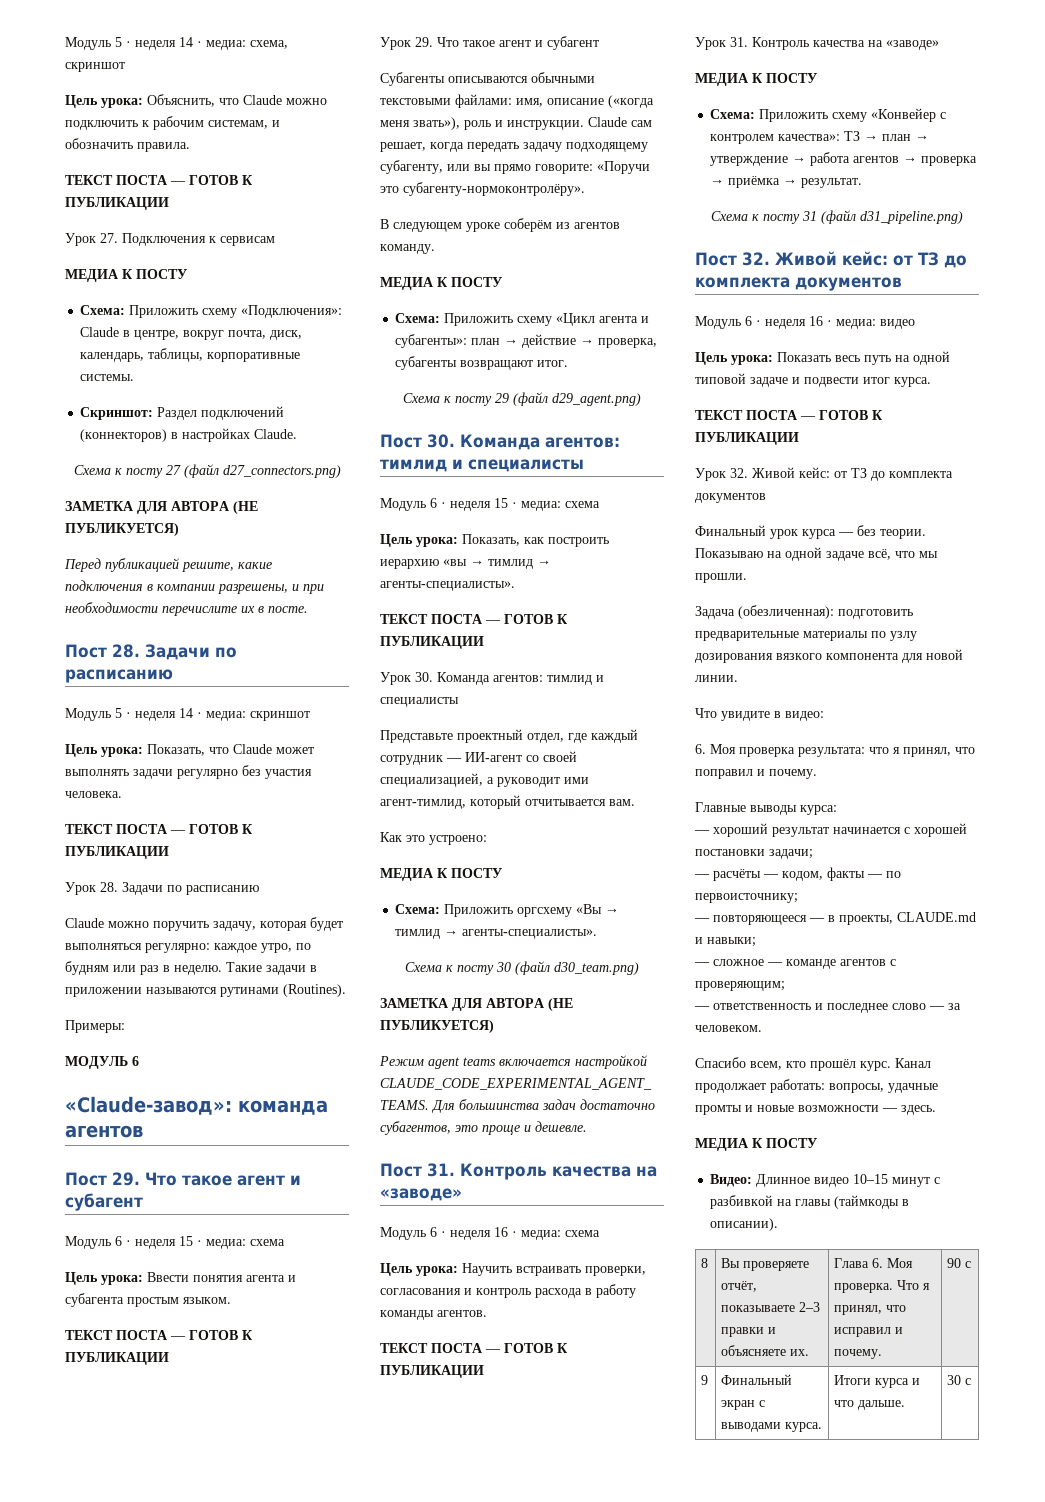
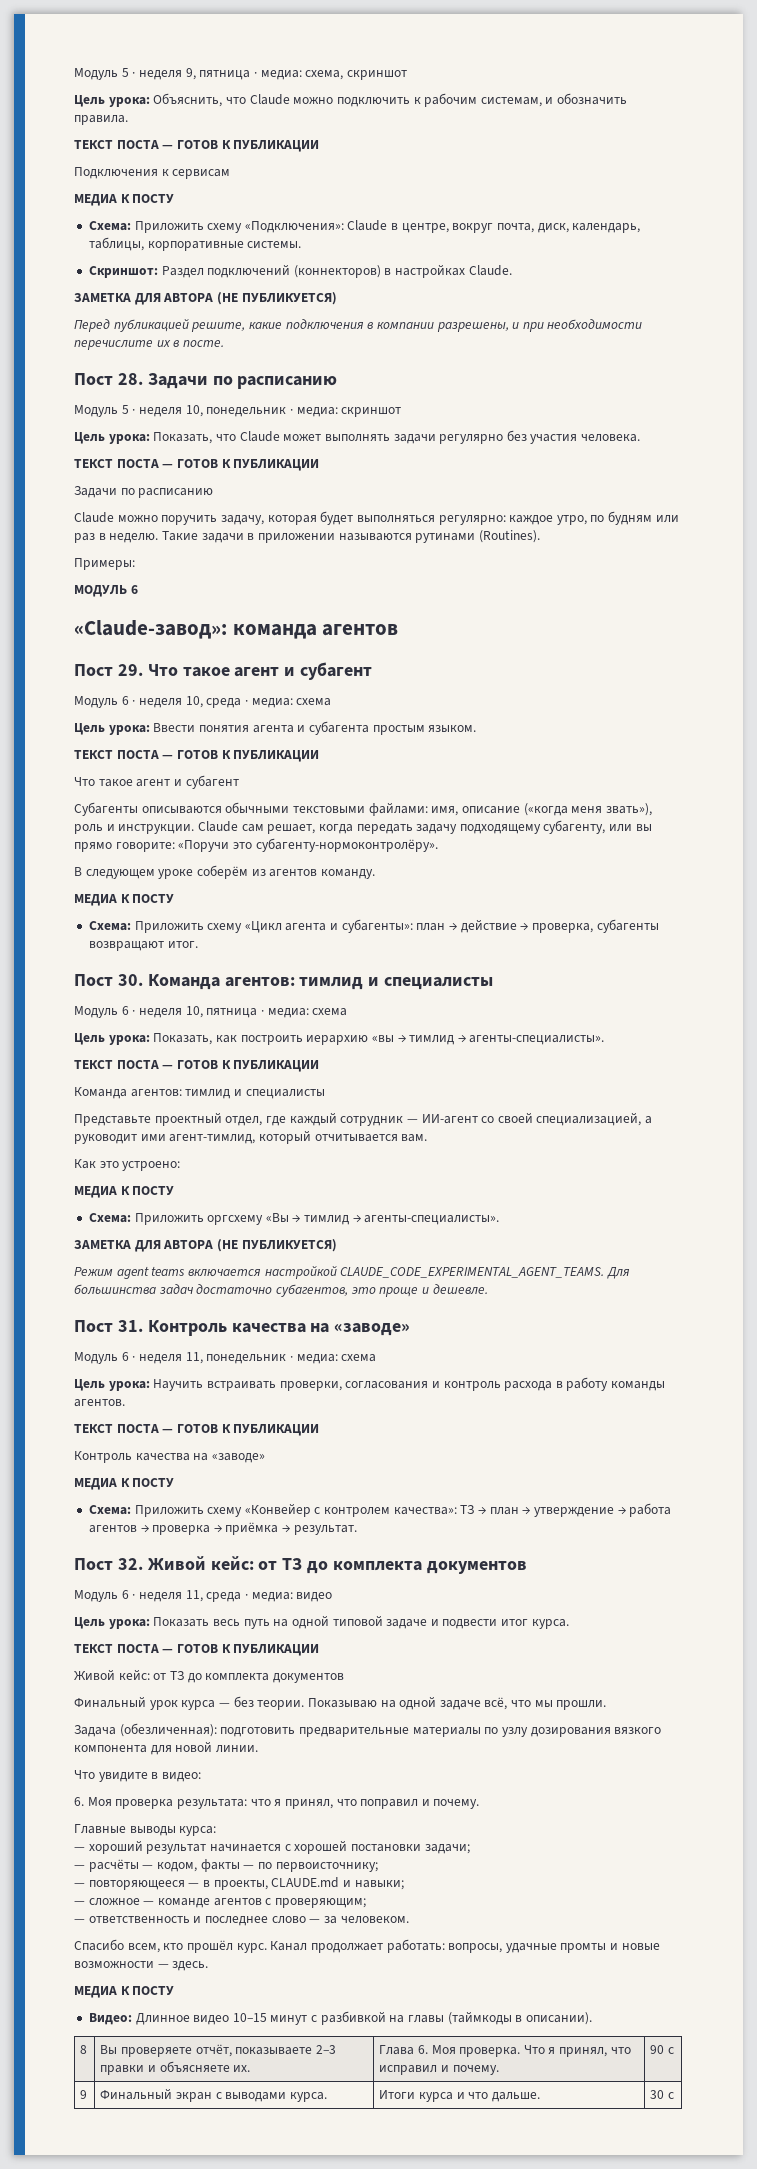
- Модуль 5 · неделя 14 · медиа: схема, скриншот
+ Модуль 5 · неделя 9, пятница · медиа: схема, скриншот
- Урок 27. Подключения к сервисам
+ Подключения к сервисам
- Схема к посту 27 (файл d27_connectors.png)
- Модуль 5 · неделя 14 · медиа: скриншот
+ Модуль 5 · неделя 10, понедельник · медиа: скриншот
  Цель урока: Показать, что Claude может выполнять задачи регулярно без участия человека.
  ТЕКСТ ПОСТА — ГОТОВ К ПУБЛИКАЦИИ
- Урок 28. Задачи по расписанию
+ Задачи по расписанию
  Пост 29. Что такое агент и субагент
- Модуль 6 · неделя 15 · медиа: схема
+ Модуль 6 · неделя 10, среда · медиа: схема
  Цель урока: Ввести понятия агента и субагента простым языком.
  ТЕКСТ ПОСТА — ГОТОВ К ПУБЛИКАЦИИ
- Урок 29. Что такое агент и субагент
+ Что такое агент и субагент
- Схема к посту 29 (файл d29_agent.png)
  Пост 30. Команда агентов: тимлид и специалисты
- Модуль 6 · неделя 15 · медиа: схема
+ Модуль 6 · неделя 10, пятница · медиа: схема
  Цель урока: Показать, как построить иерархию «вы → тимлид → агенты-специалисты».
  ТЕКСТ ПОСТА — ГОТОВ К ПУБЛИКАЦИИ
- Урок 30. Команда агентов: тимлид и специалисты
+ Команда агентов: тимлид и специалисты
- Схема к посту 30 (файл d30_team.png)
- Модуль 6 · неделя 16 · медиа: схема
+ Модуль 6 · неделя 11, понедельник · медиа: схема
  Цель урока: Научить встраивать проверки, согласования и контроль расхода в работу команды агентов.
  ТЕКСТ ПОСТА — ГОТОВ К ПУБЛИКАЦИИ
- Урок 31. Контроль качества на «заводе»
+ Контроль качества на «заводе»
- Схема к посту 31 (файл d31_pipeline.png)
- Модуль 6 · неделя 16 · медиа: видео
+ Модуль 6 · неделя 11, среда · медиа: видео
  Цель урока: Показать весь путь на одной типовой задаче и подвести итог курса.
  ТЕКСТ ПОСТА — ГОТОВ К ПУБЛИКАЦИИ
- Урок 32. Живой кейс: от ТЗ до комплекта документов
+ Живой кейс: от ТЗ до комплекта документов

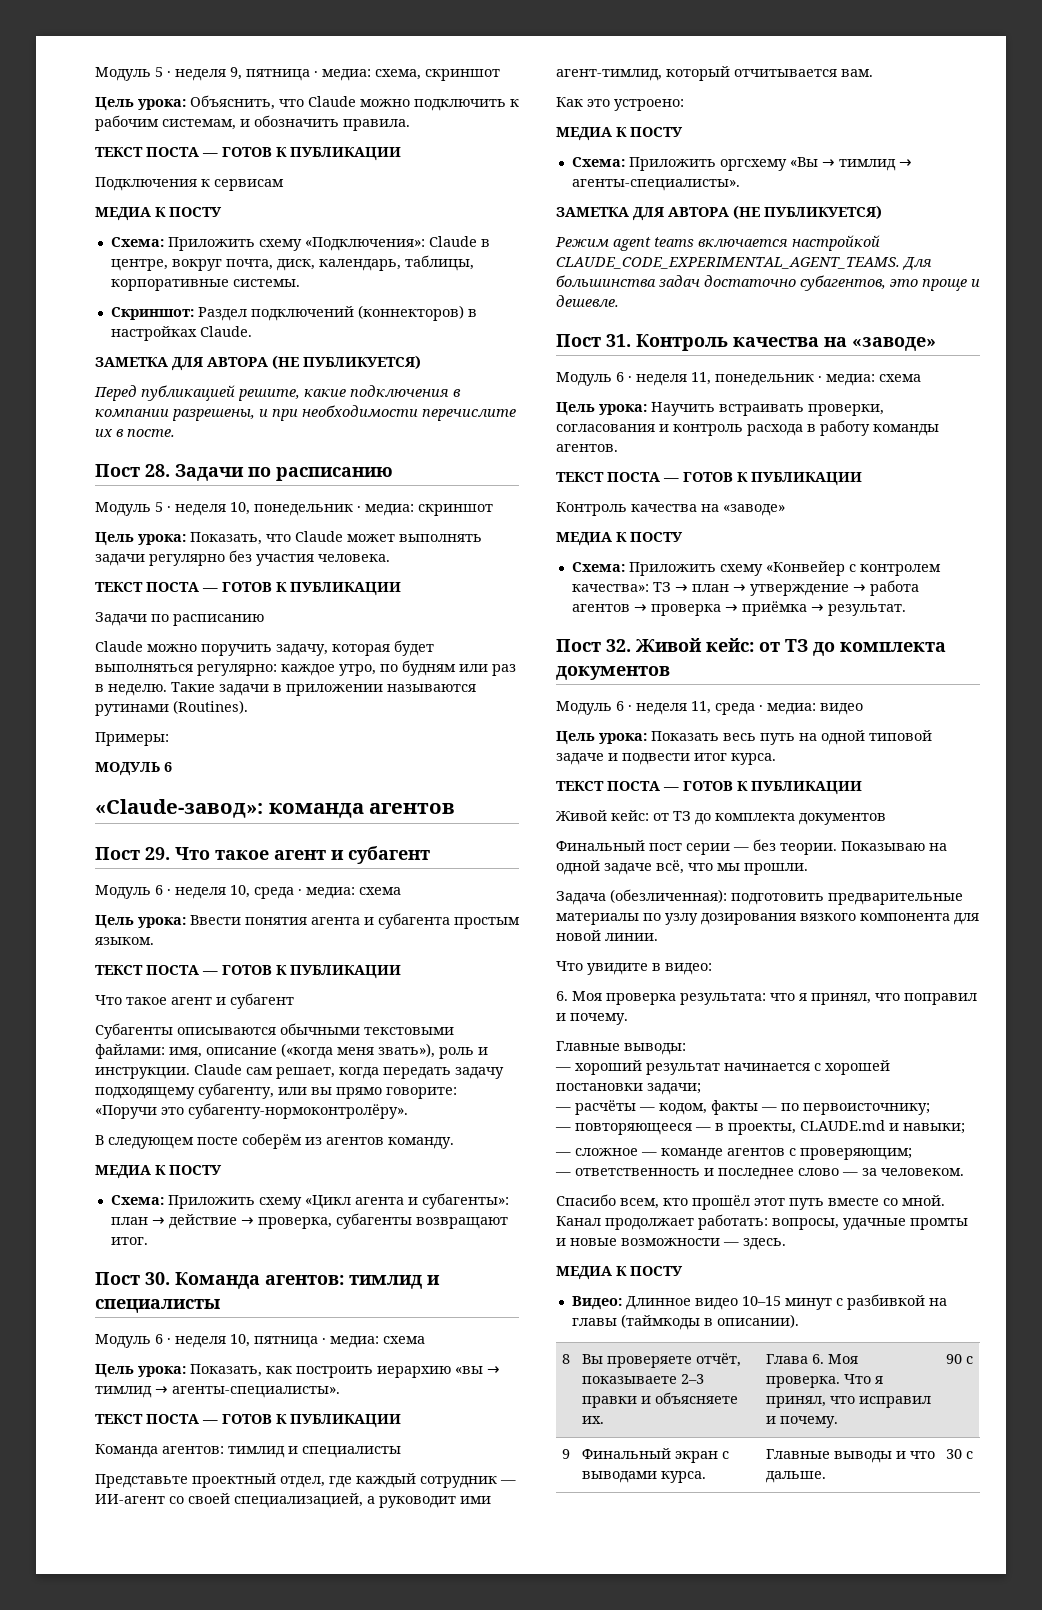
- В следующем уроке соберём из агентов команду.
+ В следующем посте соберём из агентов команду.
- Финальный урок курса — без теории.
+ Финальный пост серии — без теории.
- Главные выводы курса:
+ Главные выводы:
- Спасибо всем, кто прошёл курс.
+ Спасибо всем, кто прошёл этот путь вместе со мной.
- 9 | Финальный экран с выводами курса. | Итоги курса и что дальше. | 30 с
+ 9 | Финальный экран с выводами курса. | Главные выводы и что дальше. | 30 с

